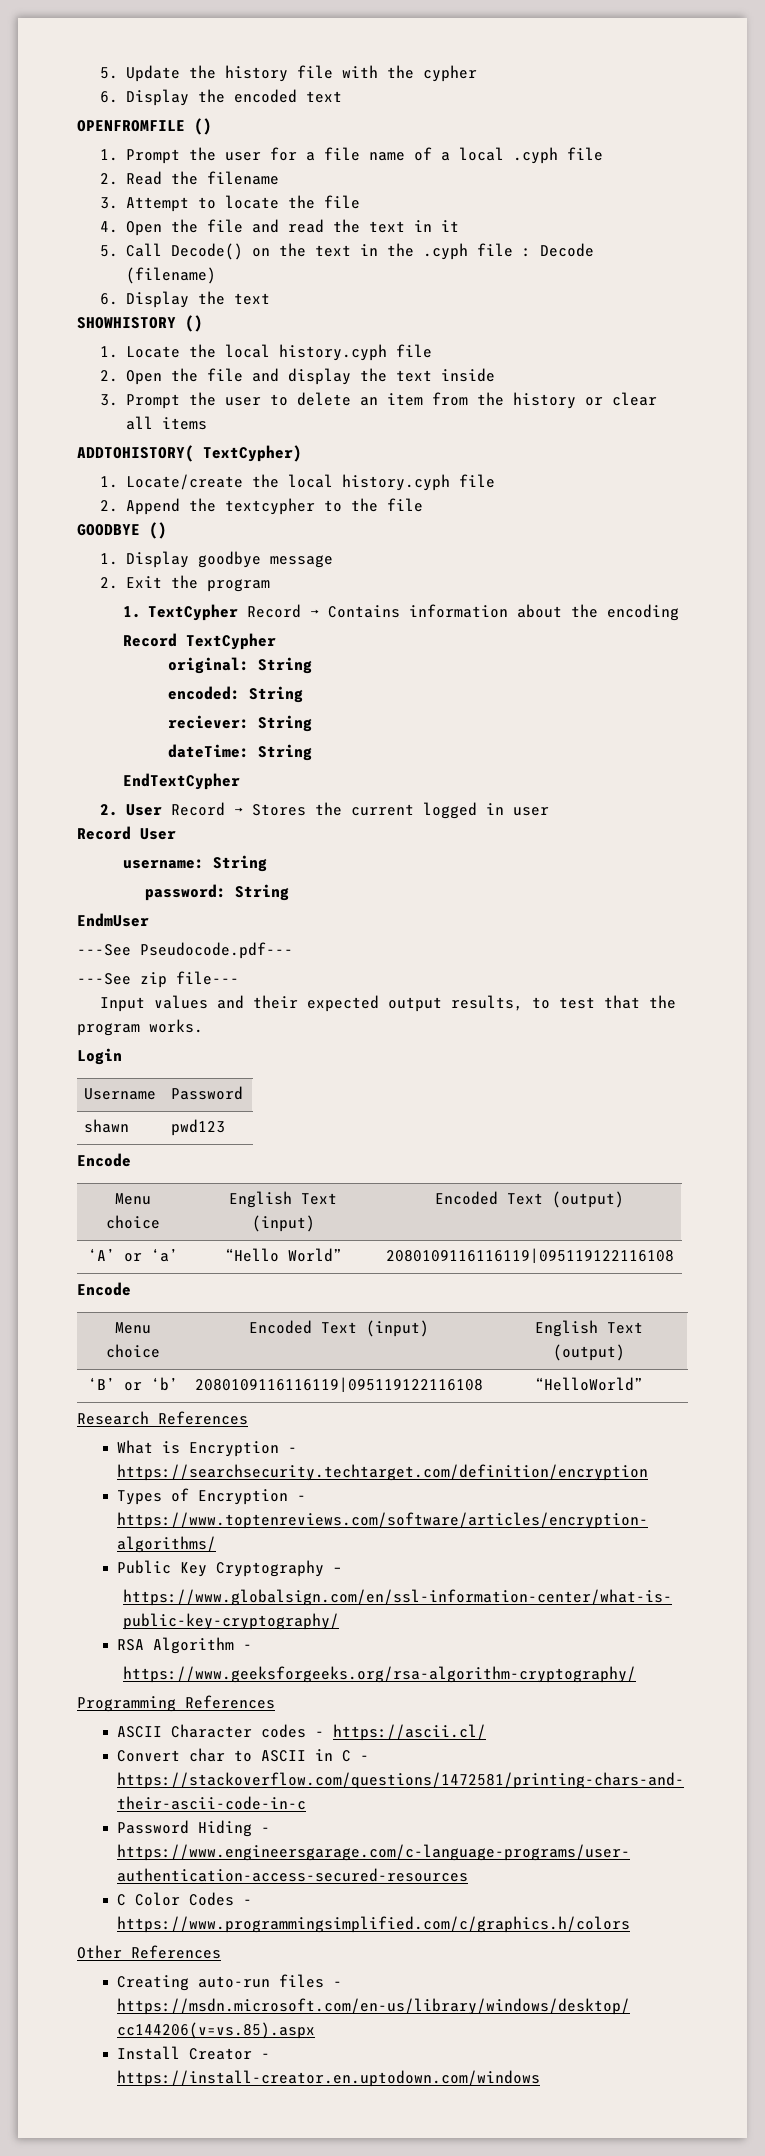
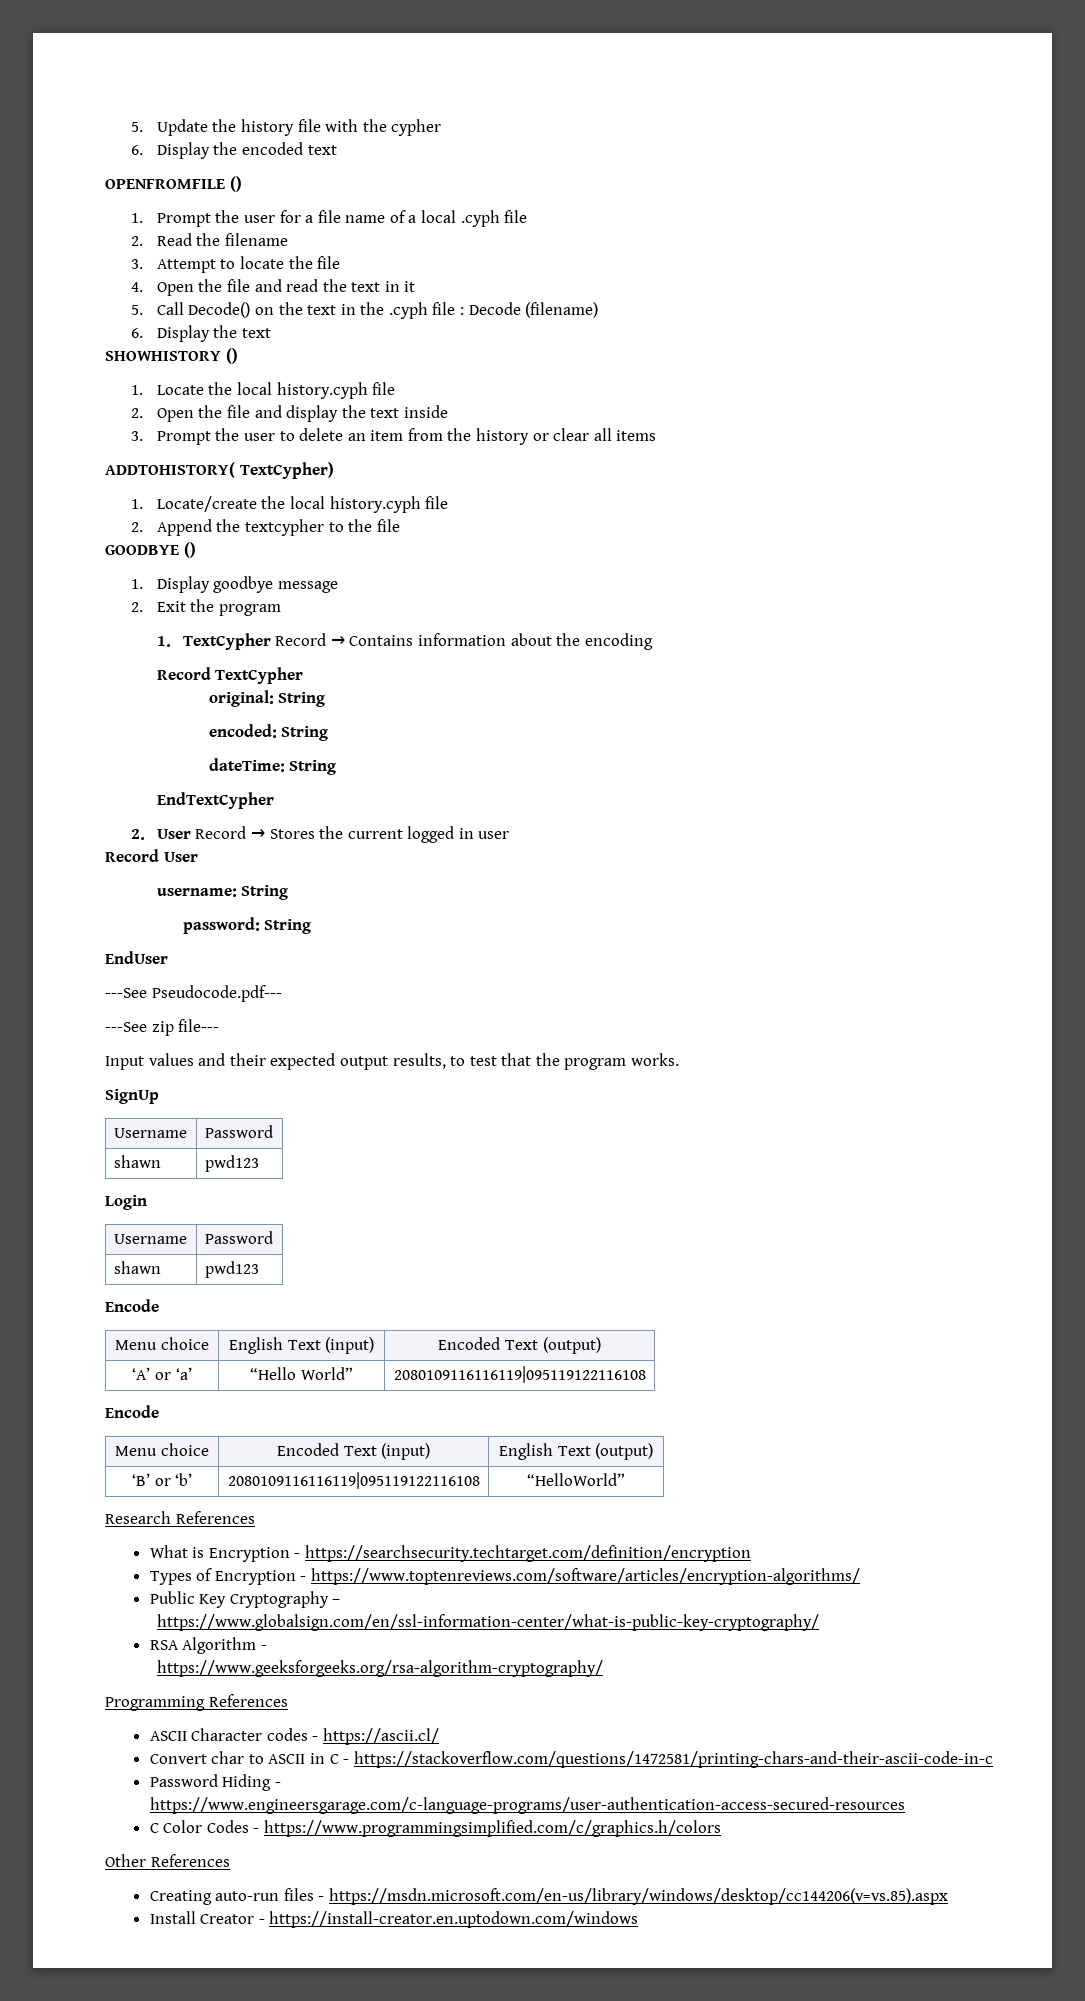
- reciever: String
- EndmUser
+ EndUser
+ SignUp
+ Username | Password
+ shawn | pwd123

